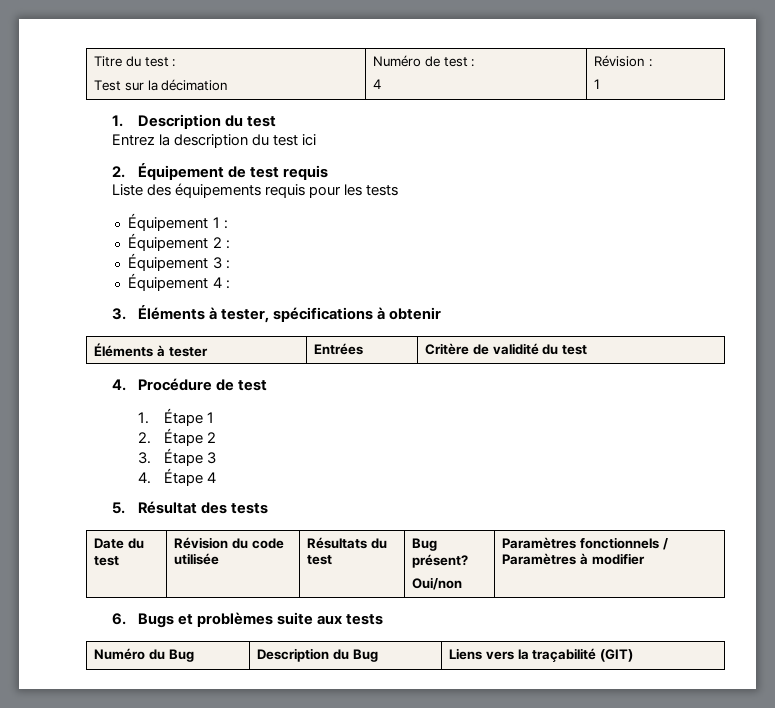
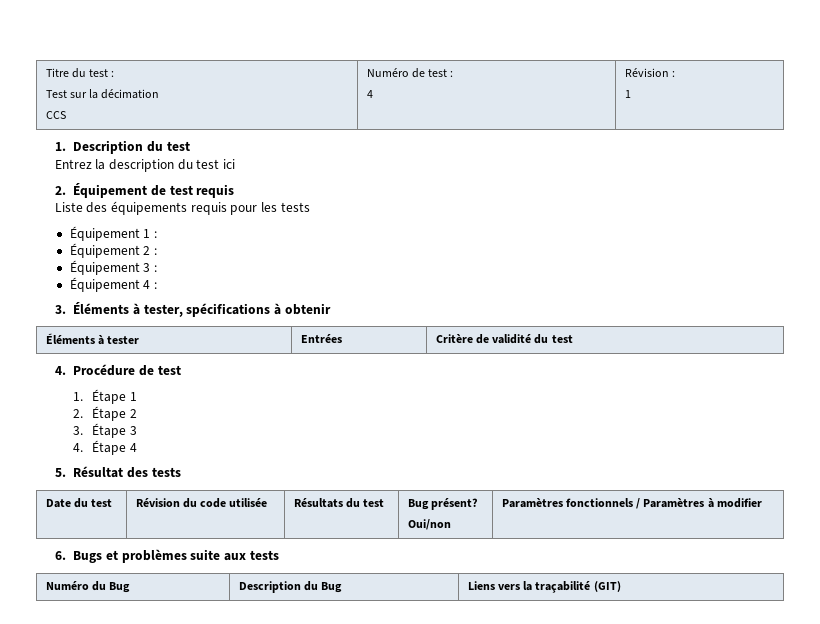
  Titre du test :
- Test sur la décimation | Numéro de test :
+ Test sur la décimation
+ CCS | Numéro de test :

